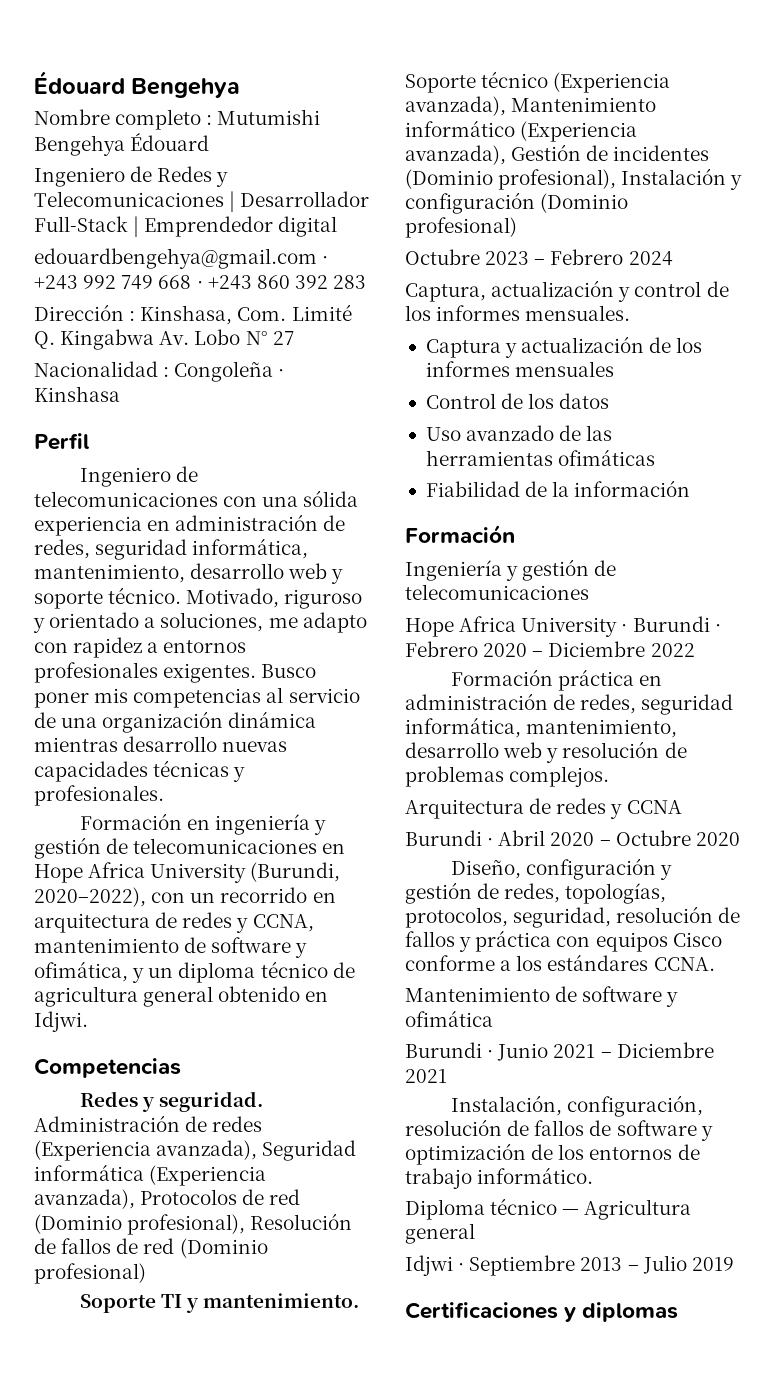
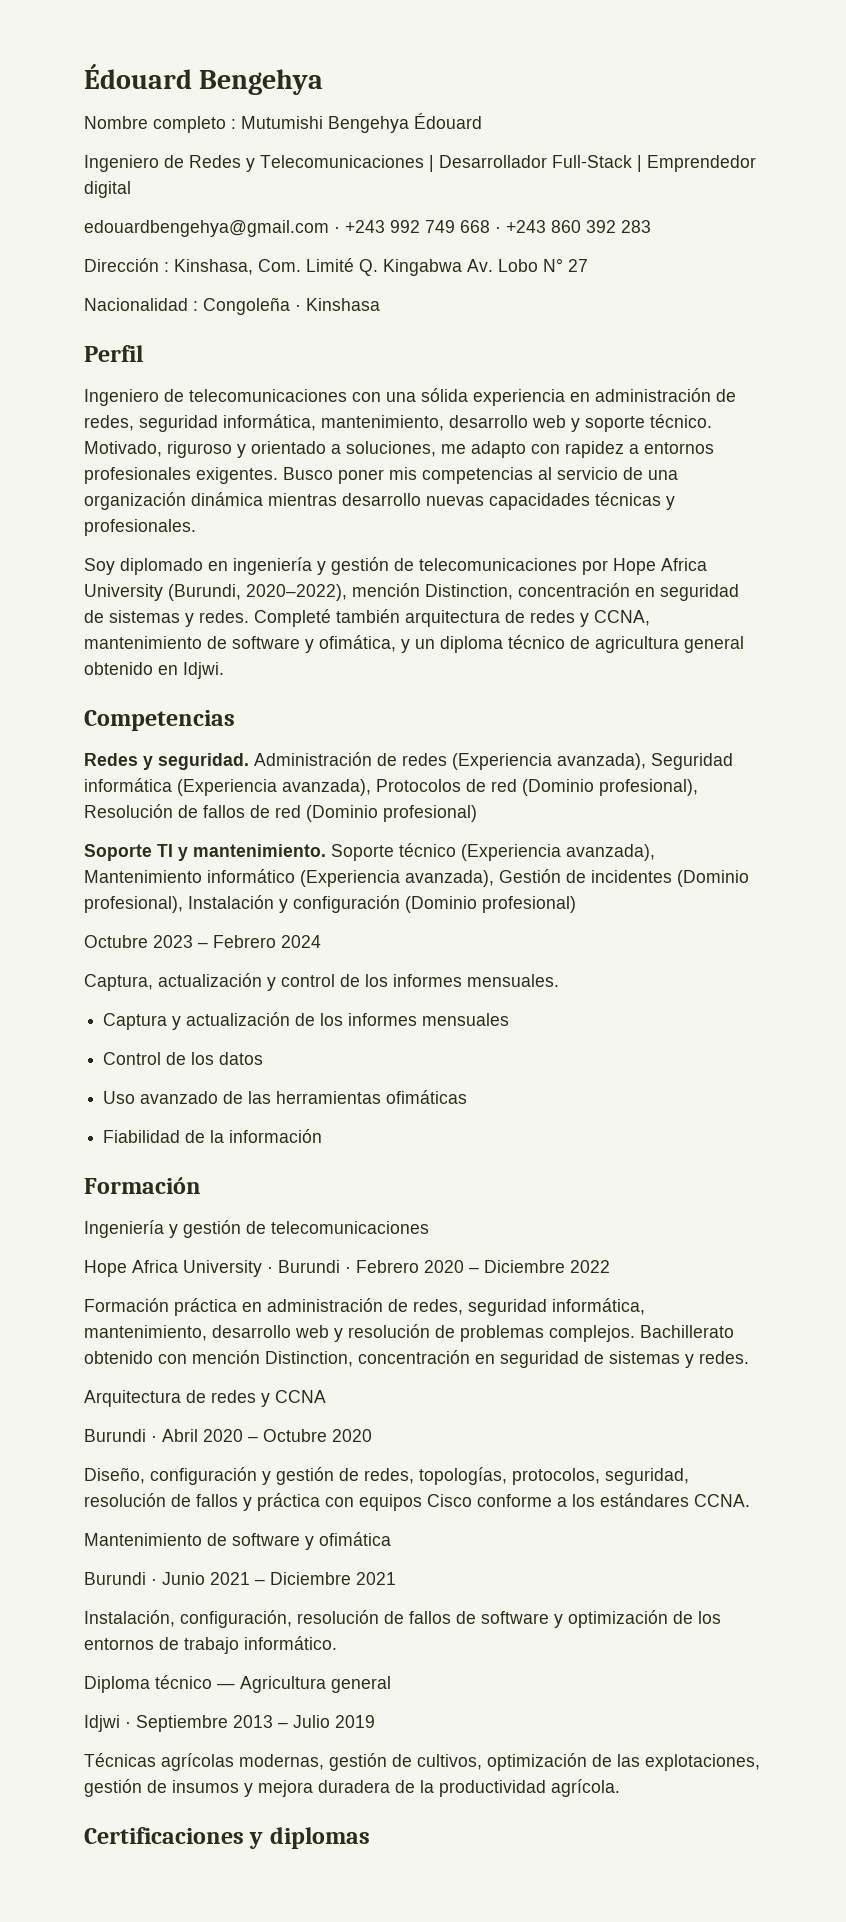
- Formación en ingeniería y gestión de telecomunicaciones en Hope Africa University (Burundi, 2020–2022), con un recorrido en arquitectura de redes y CCNA, mantenimiento de software y ofimática, y un diploma técnico de agricultura general obtenido en Idjwi.
+ Soy diplomado en ingeniería y gestión de telecomunicaciones por Hope Africa University (Burundi, 2020–2022), mención Distinction, concentración en seguridad de sistemas y redes. Completé también arquitectura de redes y CCNA, mantenimiento de software y ofimática, y un diploma técnico de agricultura general obtenido en Idjwi.
+ Bachillerato obtenido con mención Distinction, concentración en seguridad de sistemas y redes.
+ Técnicas agrícolas modernas, gestión de cultivos, optimización de las explotaciones, gestión de insumos y mejora duradera de la productividad agrícola.

